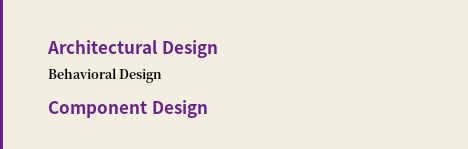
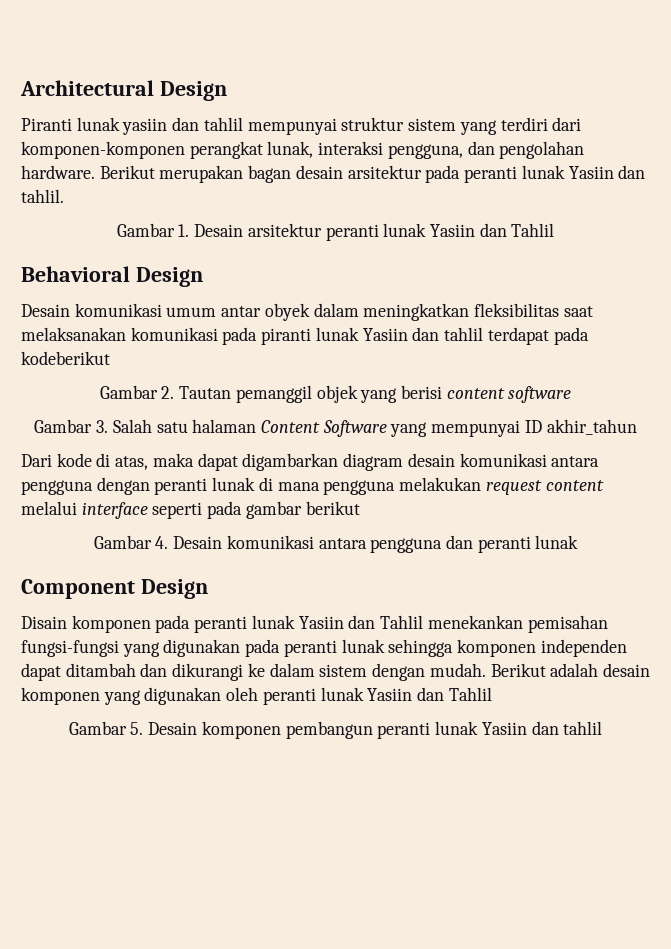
+ Piranti lunak yasiin dan tahlil mempunyai struktur sistem yang terdiri dari komponen-komponen perangkat lunak, interaksi pengguna, dan pengolahan hardware. Berikut merupakan bagan desain arsitektur pada peranti lunak Yasiin dan tahlil.
+ Gambar 1. Desain arsitektur peranti lunak Yasiin dan Tahlil
  Behavioral Design
+ Desain komunikasi umum antar obyek dalam meningkatkan fleksibilitas saat melaksanakan komunikasi pada piranti lunak Yasiin dan tahlil terdapat pada kodeberikut
+ Gambar 2. Tautan pemanggil objek yang berisi content software
+ Gambar 3. Salah satu halaman Content Software yang mempunyai ID akhir_tahun
+ Dari kode di atas, maka dapat digambarkan diagram desain komunikasi antara pengguna dengan peranti lunak di mana pengguna melakukan request content melalui interface seperti pada gambar berikut
+ Gambar 4. Desain komunikasi antara pengguna dan peranti lunak
  Component Design
+ Disain komponen pada peranti lunak Yasiin dan Tahlil menekankan pemisahan fungsi-fungsi yang digunakan pada peranti lunak sehingga komponen independen dapat ditambah dan dikurangi ke dalam sistem dengan mudah. Berikut adalah desain komponen yang digunakan oleh peranti lunak Yasiin dan Tahlil
+ Gambar 5. Desain komponen pembangun peranti lunak Yasiin dan tahlil

